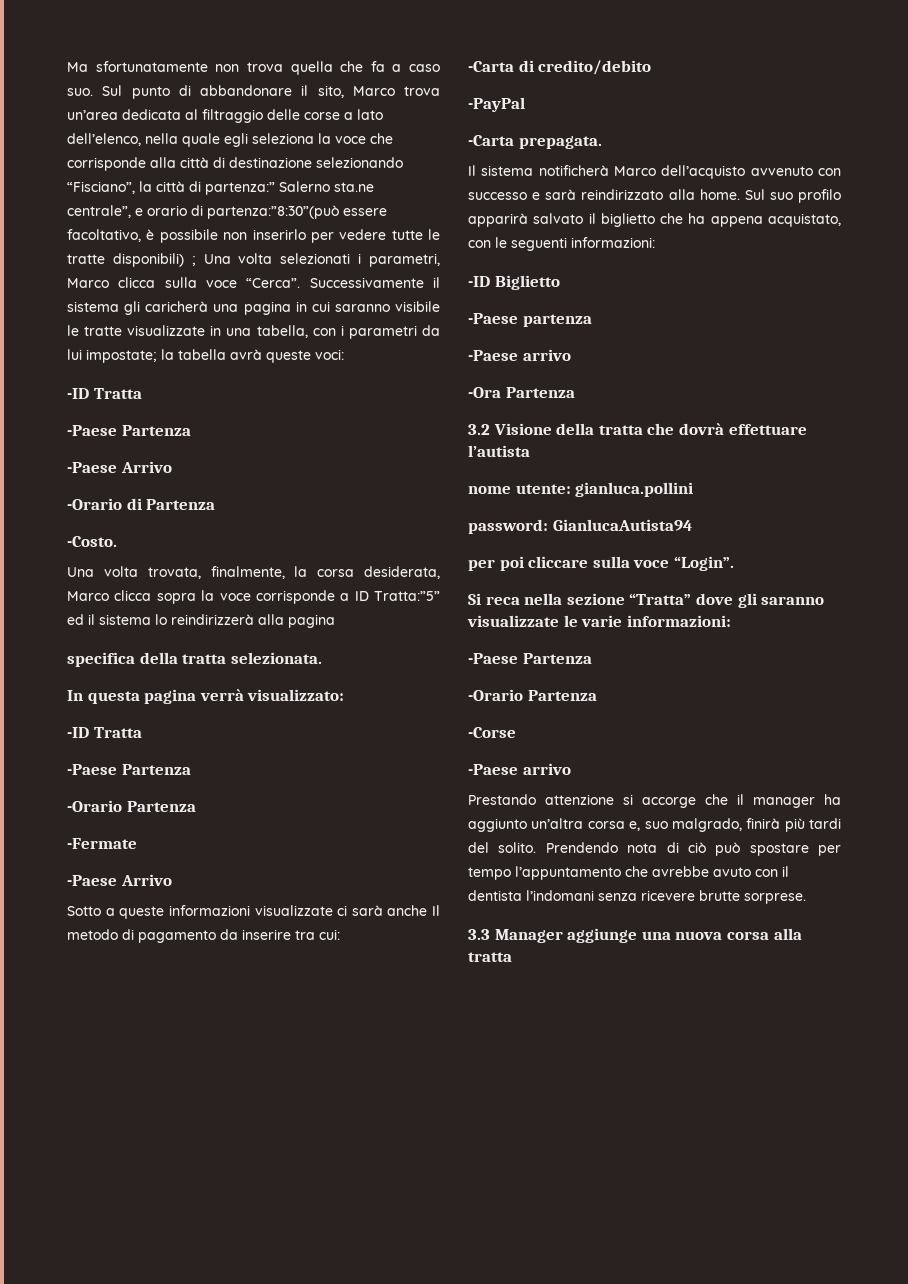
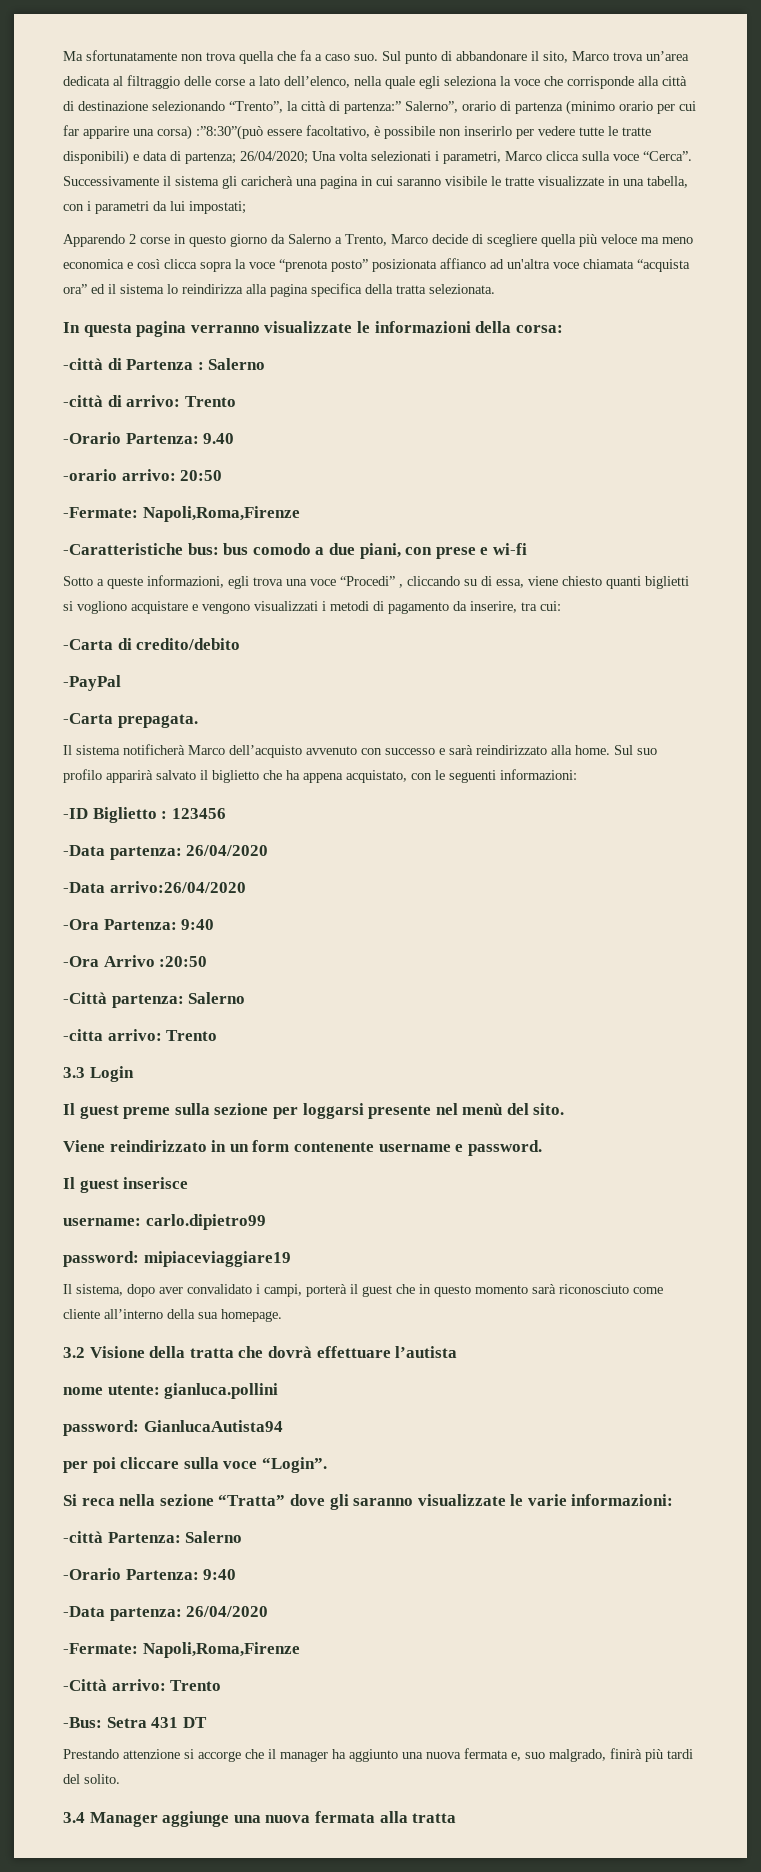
- Sul punto di abbandonare il sito, Marco trova un’area dedicata al filtraggio delle corse a lato dell’elenco, nella quale egli seleziona la voce che corrisponde alla città di destinazione selezionando “Fisciano”, la città di partenza:” Salerno sta.ne centrale”, e orario di partenza:”8:30”(può essere facoltativo, è possibile non inserirlo per vedere tutte le tratte disponibili) ; Una volta selezionati i parametri, Marco clicca sulla voce “Cerca”.
+ Sul punto di abbandonare il sito, Marco trova un’area dedicata al filtraggio delle corse a lato dell’elenco, nella quale egli seleziona la voce che corrisponde alla città di destinazione selezionando “Trento”, la città di partenza:” Salerno”, orario di partenza (minimo orario per cui far apparire una corsa) :”8:30”(può essere facoltativo, è possibile non inserirlo per vedere tutte le tratte disponibili) e data di partenza; 26/04/2020; Una volta selezionati i parametri, Marco clicca sulla voce “Cerca”.
- Successivamente il sistema gli caricherà una pagina in cui saranno visibile le tratte visualizzate in una tabella, con i parametri da lui impostate; la tabella avrà queste voci:
- -ID Tratta
- -Paese Partenza
- -Paese Arrivo
- -Orario di Partenza
- -Costo.
- Una volta trovata, finalmente, la corsa desiderata, Marco clicca sopra la voce corrisponde a ID Tratta:”5” ed il sistema lo reindirizzerà alla pagina
- specifica della tratta selezionata.
+ Successivamente il sistema gli caricherà una pagina in cui saranno visibile le tratte visualizzate in una tabella, con i parametri da lui impostati;
+ Apparendo 2 corse in questo giorno da Salerno a Trento, Marco decide di scegliere quella più veloce ma meno economica e così clicca sopra la voce “prenota posto” posizionata affianco ad un'altra voce chiamata “acquista ora” ed il sistema lo reindirizza alla pagina specifica della tratta selezionata.
- In questa pagina verrà visualizzato:
- -ID Tratta
- -Paese Partenza
- -Orario Partenza
- -Fermate
- -Paese Arrivo
- Sotto a queste informazioni visualizzate ci sarà anche Il metodo di pagamento da inserire tra cui:
+ In questa pagina verranno visualizzate le informazioni della corsa:
+ -città di Partenza : Salerno
+ -città di arrivo: Trento
+ -Orario Partenza: 9.40
+ -orario arrivo: 20:50
+ -Fermate: Napoli,Roma,Firenze
+ -Caratteristiche bus: bus comodo a due piani, con prese e wi-fi
+ Sotto a queste informazioni, egli trova una voce “Procedi” , cliccando su di essa, viene chiesto quanti biglietti si vogliono acquistare e vengono visualizzati i metodi di pagamento da inserire, tra cui:
- -ID Biglietto
- -Paese partenza
- -Paese arrivo
- -Ora Partenza
+ -ID Biglietto : 123456
+ -Data partenza: 26/04/2020
+ -Data arrivo:26/04/2020
+ -Ora Partenza: 9:40
+ -Ora Arrivo :20:50
+ -Città partenza: Salerno
+ -citta arrivo: Trento
+ 3.3 Login
+ Il guest preme sulla sezione per loggarsi presente nel menù del sito.
+ Viene reindirizzato in un form contenente username e password.
+ Il guest inserisce
+ username: carlo.dipietro99
+ password: mipiaceviaggiare19
+ Il sistema, dopo aver convalidato i campi, porterà il guest che in questo momento sarà riconosciuto come cliente all’interno della sua homepage.
  Si reca nella sezione “Tratta” dove gli saranno visualizzate le varie informazioni:
- -Paese Partenza
- -Orario Partenza
- -Corse
- -Paese arrivo
+ -città Partenza: Salerno
+ -Orario Partenza: 9:40
+ -Data partenza: 26/04/2020
+ -Fermate: Napoli,Roma,Firenze
+ -Città arrivo: Trento
+ -Bus: Setra 431 DT
- Prestando attenzione si accorge che il manager ha aggiunto un’altra corsa e, suo malgrado, finirà più tardi del solito. Prendendo nota di ciò può spostare per tempo l’appuntamento che avrebbe avuto con il dentista l’indomani senza ricevere brutte sorprese.
- 3.3 Manager aggiunge una nuova corsa alla tratta
+ Prestando attenzione si accorge che il manager ha aggiunto una nuova fermata e, suo malgrado, finirà più tardi del solito.
+ 3.4 Manager aggiunge una nuova fermata alla tratta

